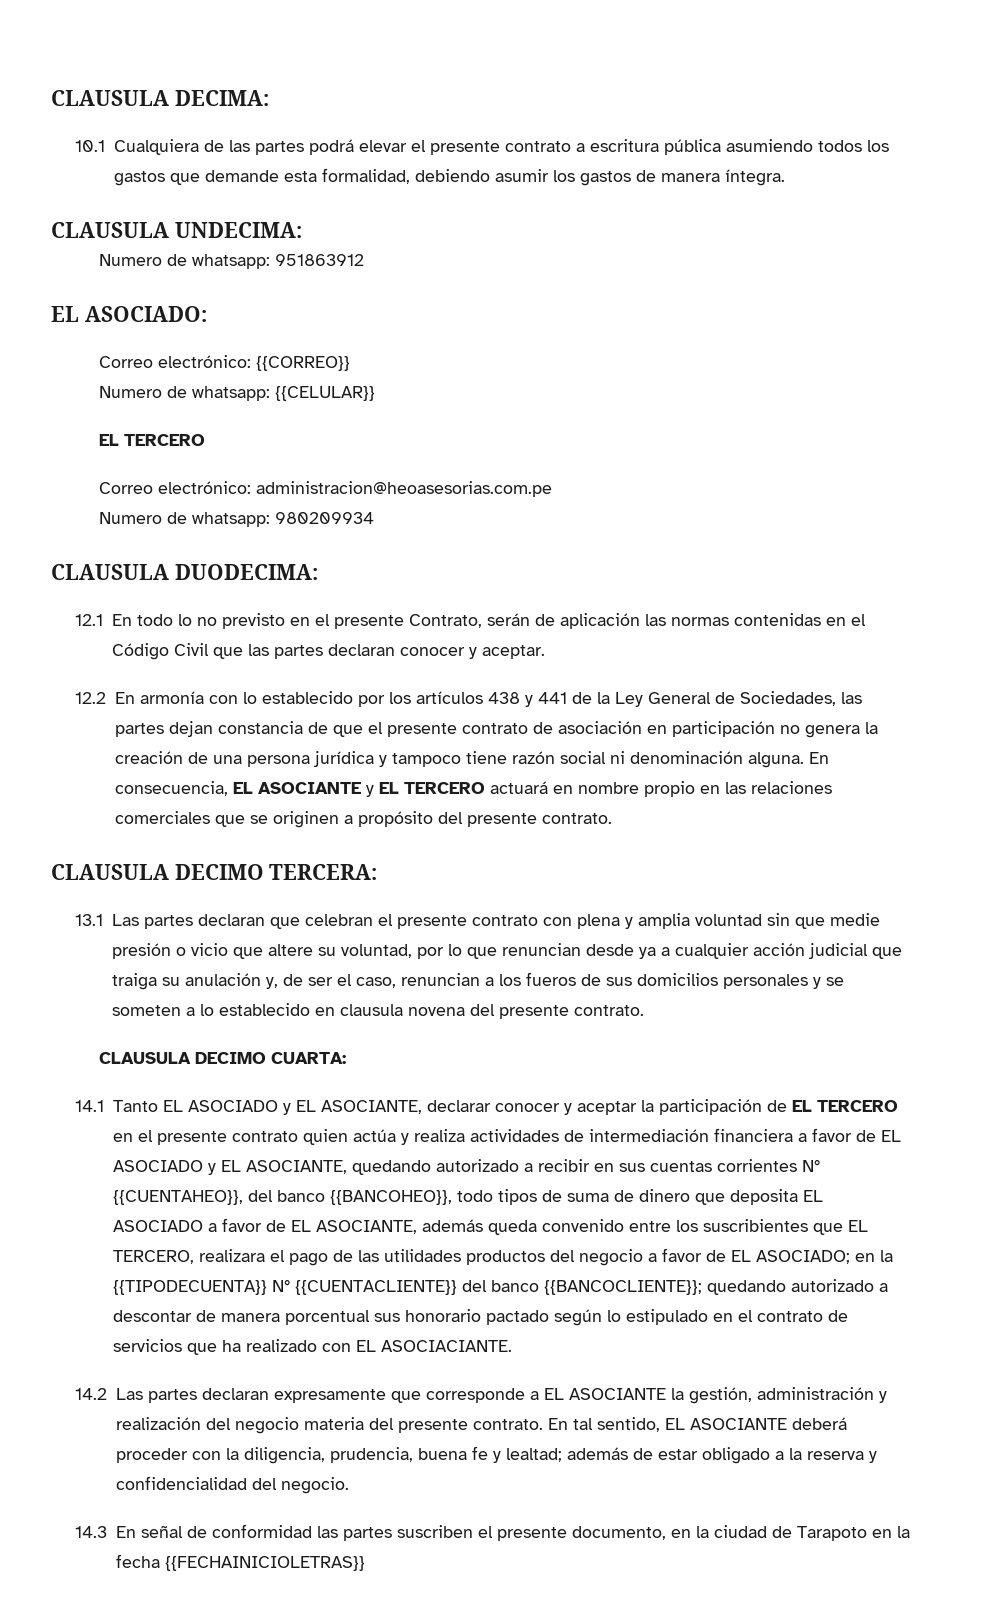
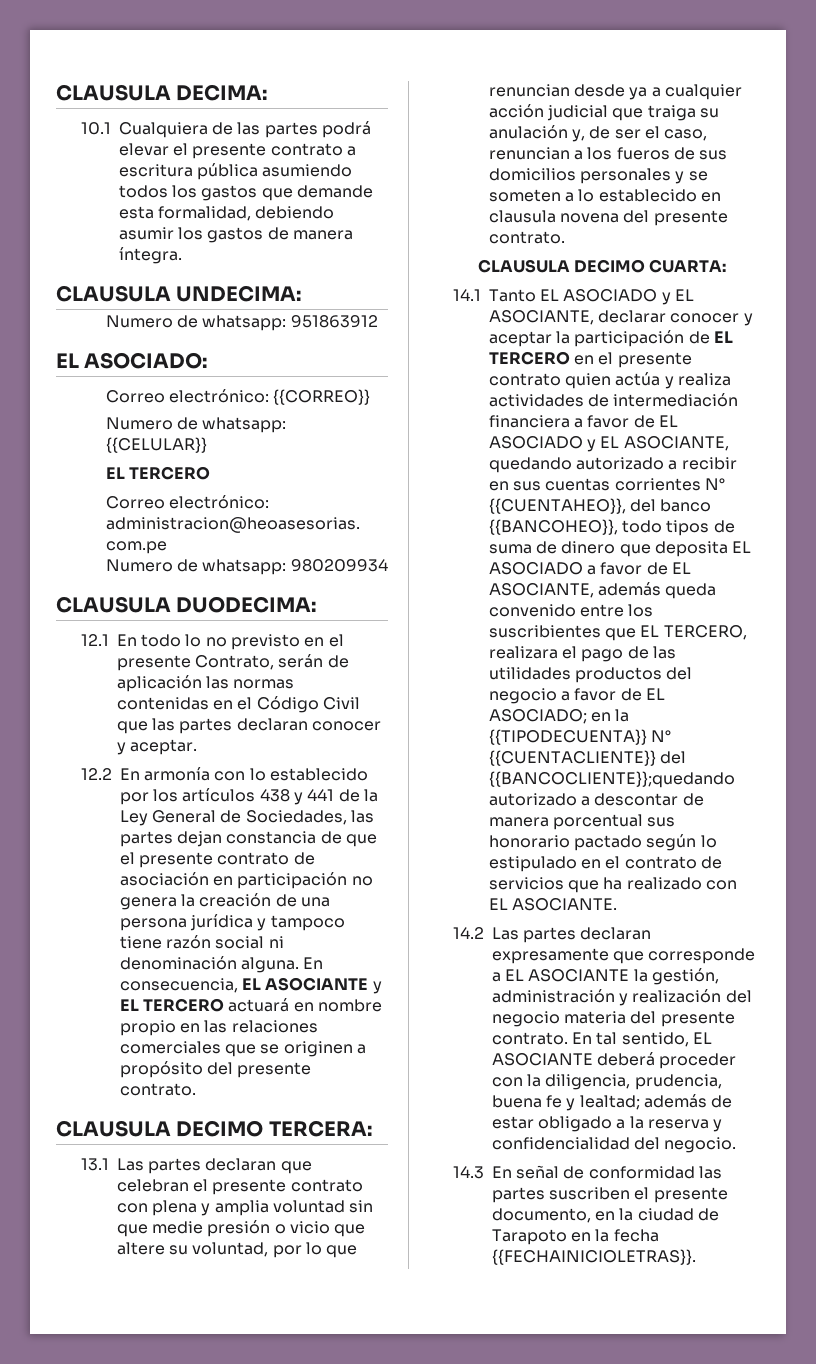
- en la {{TIPODECUENTA}} N° {{CUENTACLIENTE}} del banco {{BANCOCLIENTE}}; quedando autorizado a descontar de manera porcentual sus honorario pactado según lo estipulado en el contrato de servicios que ha realizado con EL ASOCIACIANTE.
+ en la {{TIPODECUENTA}} N° {{CUENTACLIENTE}} del {{BANCOCLIENTE}};quedando autorizado a descontar de manera porcentual sus honorario pactado según lo estipulado en el contrato de servicios que ha realizado con EL ASOCIANTE.
- 14.3 En señal de conformidad las partes suscriben el presente documento, en la ciudad de Tarapoto en la fecha {{FECHAINICIOLETRAS}}
+ 14.3 En señal de conformidad las partes suscriben el presente documento, en la ciudad de Tarapoto en la fecha {{FECHAINICIOLETRAS}}.

